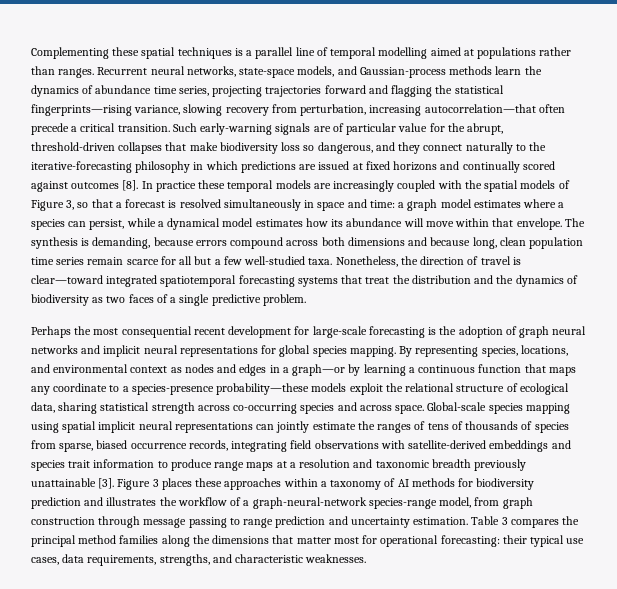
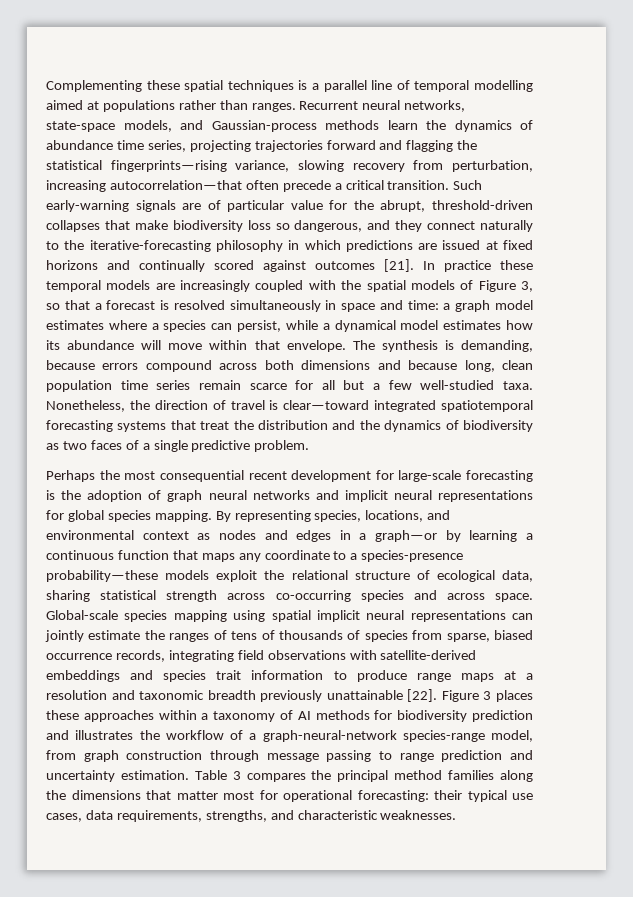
- Such early-warning signals are of particular value for the abrupt, threshold-driven collapses that make biodiversity loss so dangerous, and they connect naturally to the iterative-forecasting philosophy in which predictions are issued at fixed horizons and continually scored against outcomes [8].
+ Such early-warning signals are of particular value for the abrupt, threshold-driven collapses that make biodiversity loss so dangerous, and they connect naturally to the iterative-forecasting philosophy in which predictions are issued at fixed horizons and continually scored against outcomes [21].
- Global-scale species mapping using spatial implicit neural representations can jointly estimate the ranges of tens of thousands of species from sparse, biased occurrence records, integrating field observations with satellite-derived embeddings and species trait information to produce range maps at a resolution and taxonomic breadth previously unattainable [3].
+ Global-scale species mapping using spatial implicit neural representations can jointly estimate the ranges of tens of thousands of species from sparse, biased occurrence records, integrating field observations with satellite-derived embeddings and species trait information to produce range maps at a resolution and taxonomic breadth previously unattainable [22].

